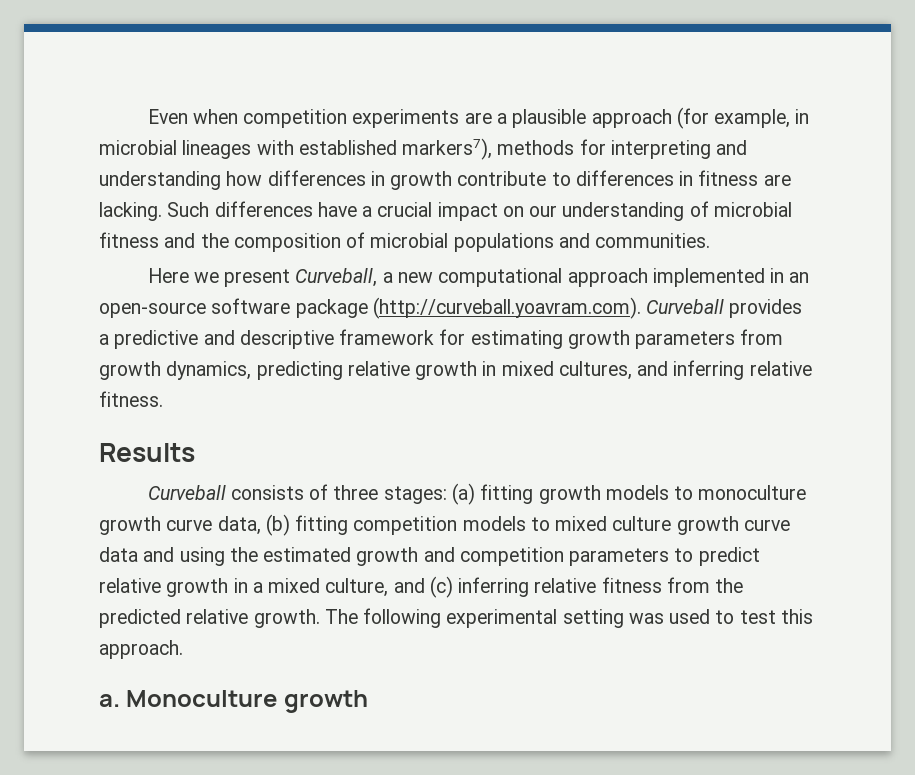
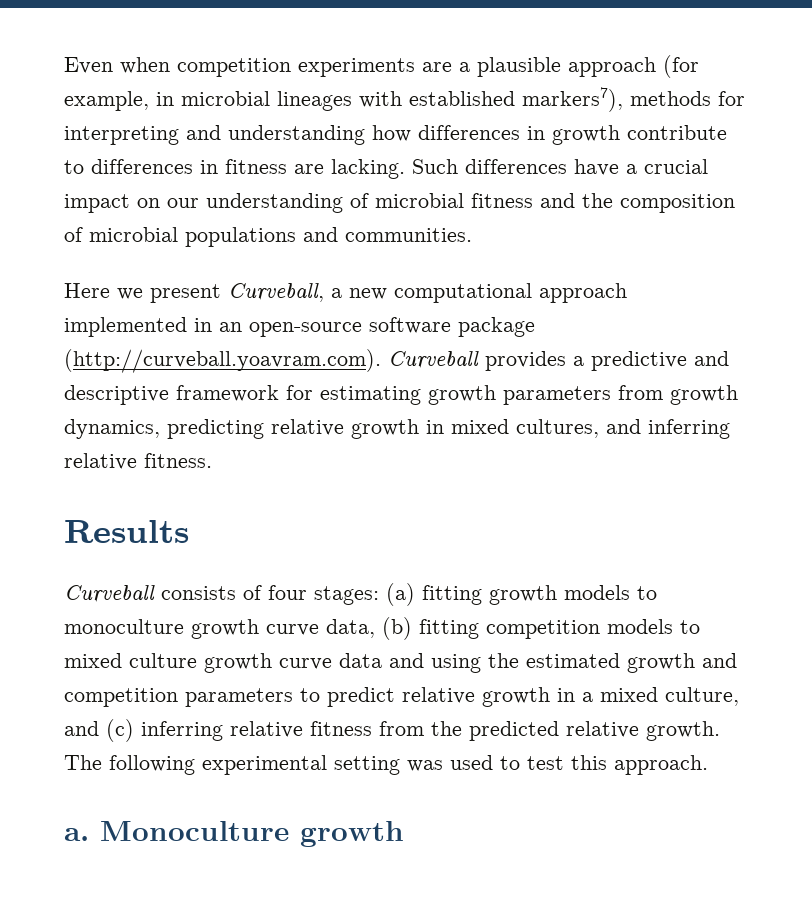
- Curveball consists of three stages: (a) fitting growth models to monoculture growth curve data, (b) fitting competition models to mixed culture growth curve data and using the estimated growth and competition parameters to predict relative growth in a mixed culture, and (c) inferring relative fitness from the predicted relative growth.
+ Curveball consists of four stages: (a) fitting growth models to monoculture growth curve data, (b) fitting competition models to mixed culture growth curve data and using the estimated growth and competition parameters to predict relative growth in a mixed culture, and (c) inferring relative fitness from the predicted relative growth.

